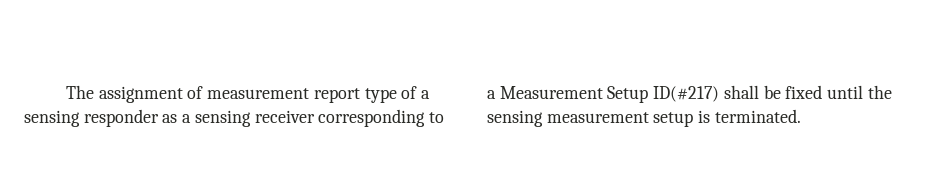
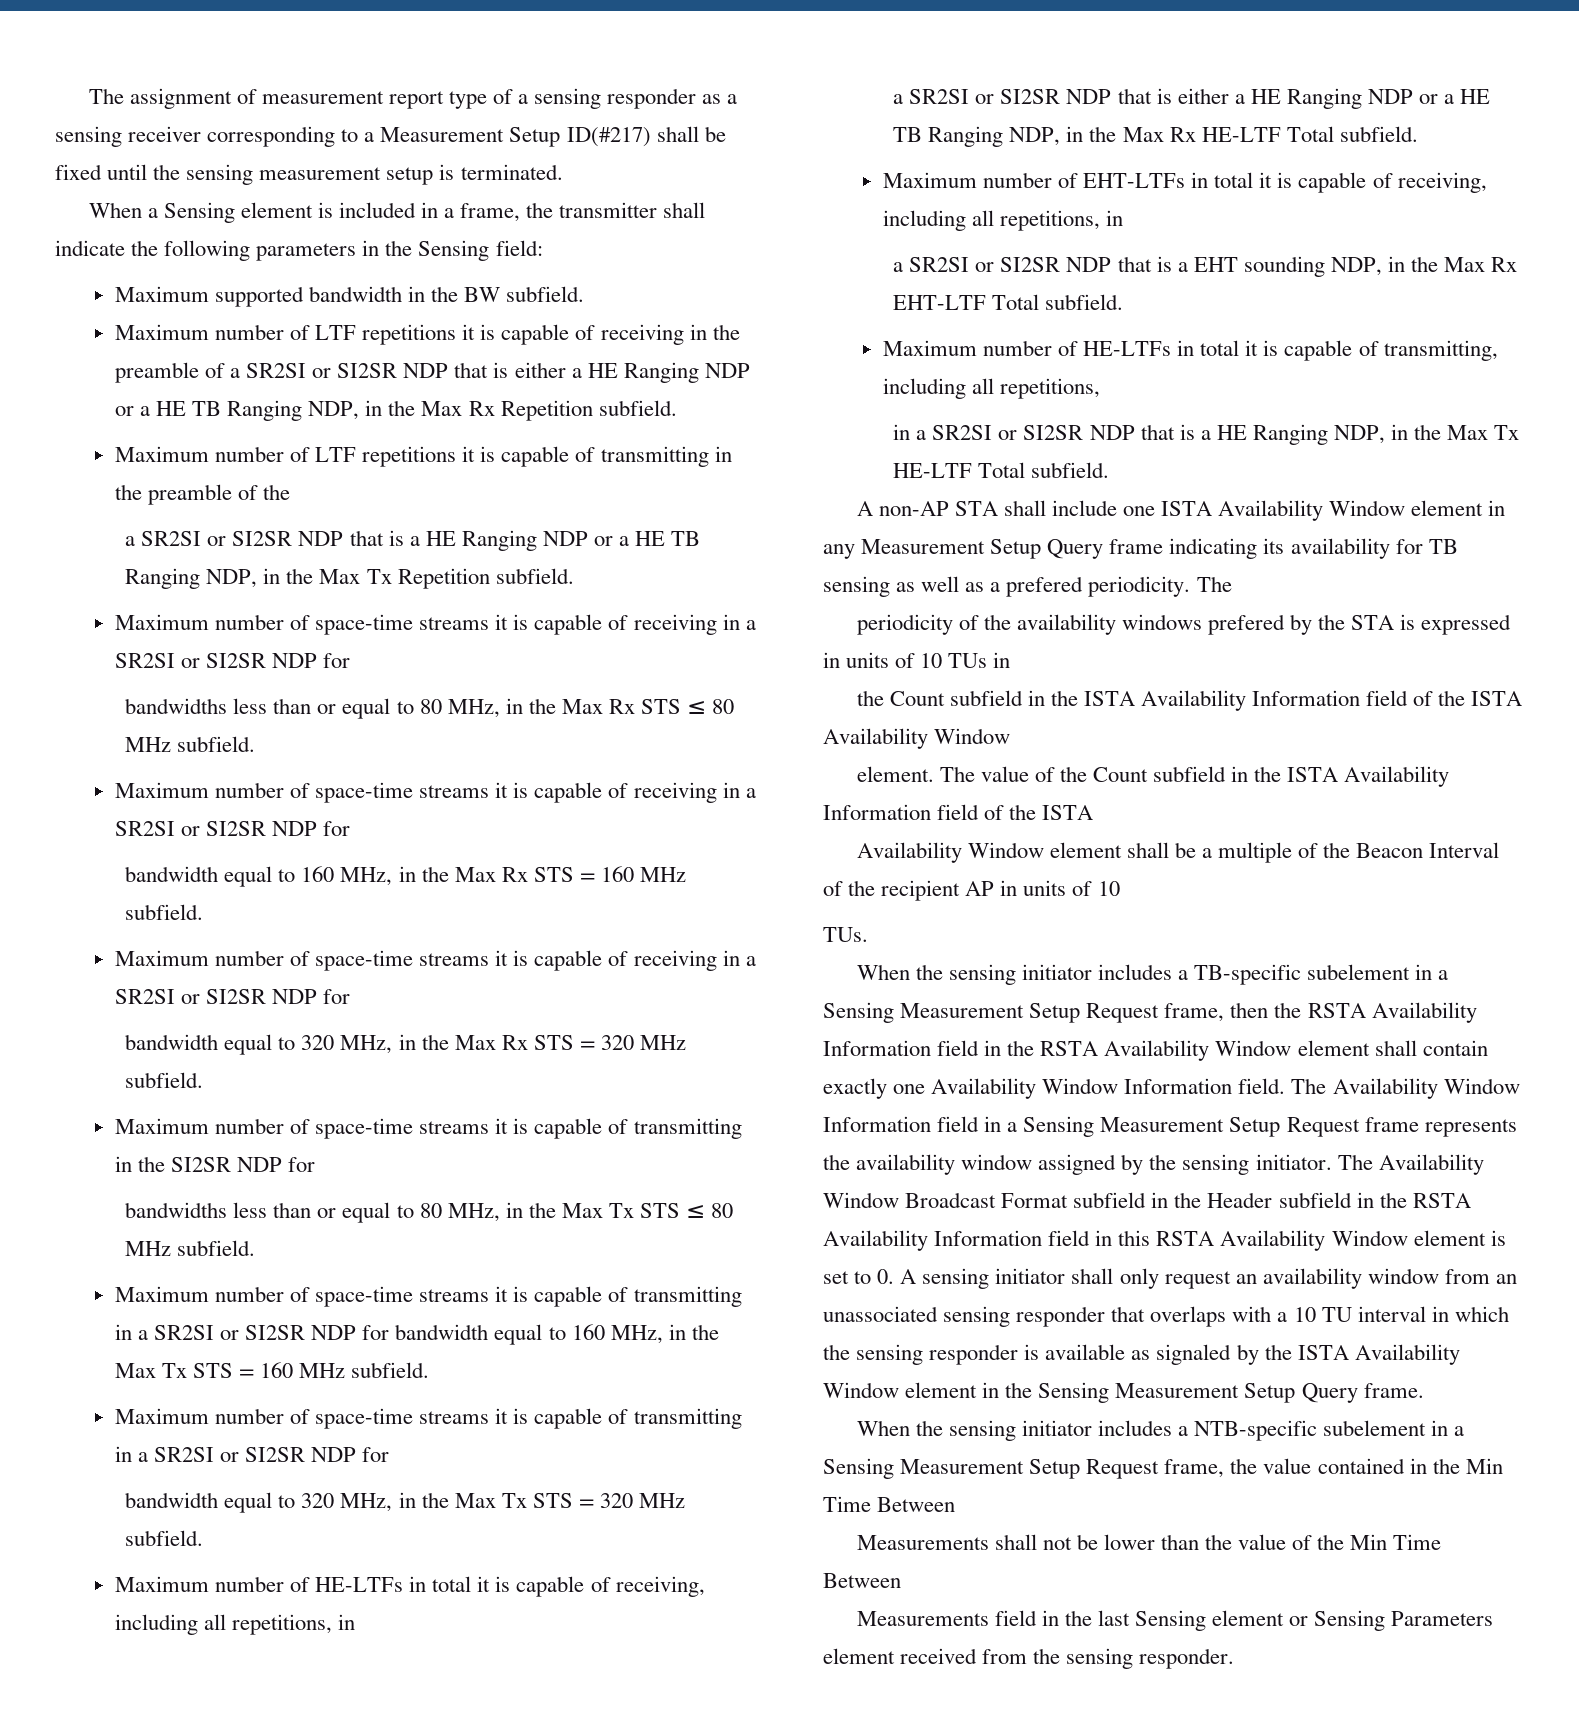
+ When a Sensing element is included in a frame, the transmitter shall indicate the following parameters in the Sensing field:
+ Maximum supported bandwidth in the BW subfield.
+ Maximum number of LTF repetitions it is capable of receiving in the preamble of a SR2SI or SI2SR NDP that is either a HE Ranging NDP or a HE TB Ranging NDP, in the Max Rx Repetition subfield.
+ Maximum number of LTF repetitions it is capable of transmitting in the preamble of the
+ a SR2SI or SI2SR NDP that is a HE Ranging NDP or a HE TB Ranging NDP, in the Max Tx Repetition subfield.
+ Maximum number of space-time streams it is capable of receiving in a SR2SI or SI2SR NDP for
+ bandwidths less than or equal to 80 MHz, in the Max Rx STS ≤ 80 MHz subfield.
+ Maximum number of space-time streams it is capable of receiving in a SR2SI or SI2SR NDP for
+ bandwidth equal to 160 MHz, in the Max Rx STS = 160 MHz subfield.
+ Maximum number of space-time streams it is capable of receiving in a SR2SI or SI2SR NDP for
+ bandwidth equal to 320 MHz, in the Max Rx STS = 320 MHz subfield.
+ Maximum number of space-time streams it is capable of transmitting in the SI2SR NDP for
+ bandwidths less than or equal to 80 MHz, in the Max Tx STS ≤ 80 MHz subfield.
+ Maximum number of space-time streams it is capable of transmitting in a SR2SI or SI2SR NDP for bandwidth equal to 160 MHz, in the Max Tx STS = 160 MHz subfield.
+ Maximum number of space-time streams it is capable of transmitting in a SR2SI or SI2SR NDP for
+ bandwidth equal to 320 MHz, in the Max Tx STS = 320 MHz subfield.
+ Maximum number of HE-LTFs in total it is capable of receiving, including all repetitions, in
+ a SR2SI or SI2SR NDP that is either a HE Ranging NDP or a HE TB Ranging NDP, in the Max Rx HE-LTF Total subfield.
+ Maximum number of EHT-LTFs in total it is capable of receiving, including all repetitions, in
+ a SR2SI or SI2SR NDP that is a EHT sounding NDP, in the Max Rx EHT-LTF Total subfield.
+ Maximum number of HE-LTFs in total it is capable of transmitting, including all repetitions,
+ in a SR2SI or SI2SR NDP that is a HE Ranging NDP, in the Max Tx HE-LTF Total subfield.
+ A non-AP STA shall include one ISTA Availability Window element in any Measurement Setup Query frame indicating its availability for TB sensing as well as a prefered periodicity. The
+ periodicity of the availability windows prefered by the STA is expressed in units of 10 TUs in
+ the Count subfield in the ISTA Availability Information field of the ISTA Availability Window
+ element. The value of the Count subfield in the ISTA Availability Information field of the ISTA
+ Availability Window element shall be a multiple of the Beacon Interval of the recipient AP in units of 10
+ TUs.
+ When the sensing initiator includes a TB-specific subelement in a Sensing Measurement Setup Request frame, then the RSTA Availability Information field in the RSTA Availability Window element shall contain exactly one Availability Window Information field. The Availability Window Information field in a Sensing Measurement Setup Request frame represents the availability window assigned by the sensing initiator. The Availability Window Broadcast Format subfield in the Header subfield in the RSTA Availability Information field in this RSTA Availability Window element is set to 0. A sensing initiator shall only request an availability window from an unassociated sensing responder that overlaps with a 10 TU interval in which the sensing responder is available as signaled by the ISTA Availability Window element in the Sensing Measurement Setup Query frame.
+ When the sensing initiator includes a NTB-specific subelement in a Sensing Measurement Setup Request frame, the value contained in the Min Time Between
+ Measurements shall not be lower than the value of the Min Time Between
+ Measurements field in the last Sensing element or Sensing Parameters element received from the sensing responder.

